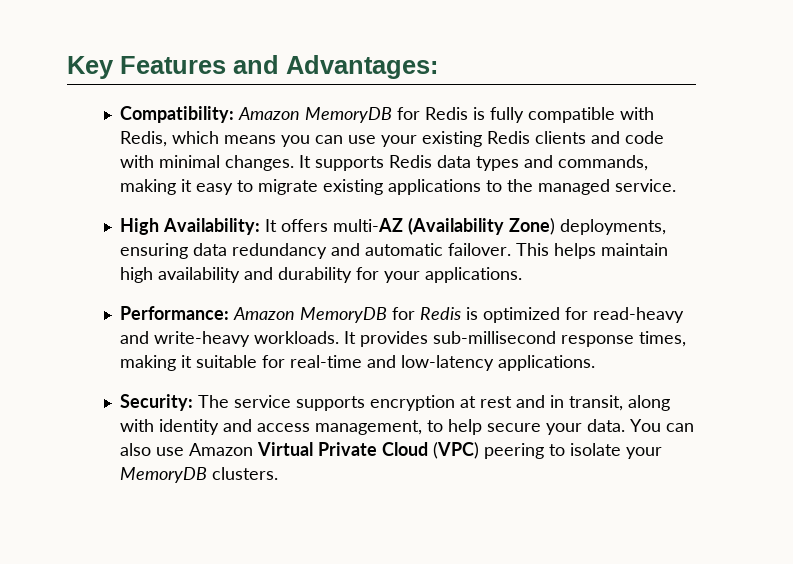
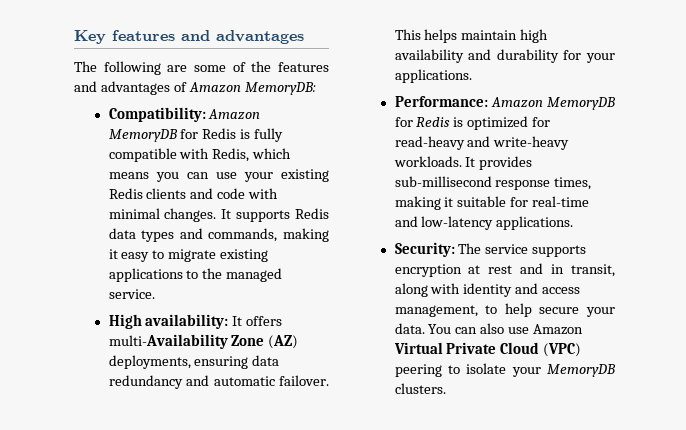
- Key Features and Advantages:
+ Key features and advantages
+ The following are some of the features and advantages of Amazon MemoryDB:
- High Availability: It offers multi-AZ (Availability Zone) deployments, ensuring data redundancy and automatic failover.
+ High availability: It offers multi-Availability Zone (AZ) deployments, ensuring data redundancy and automatic failover.

